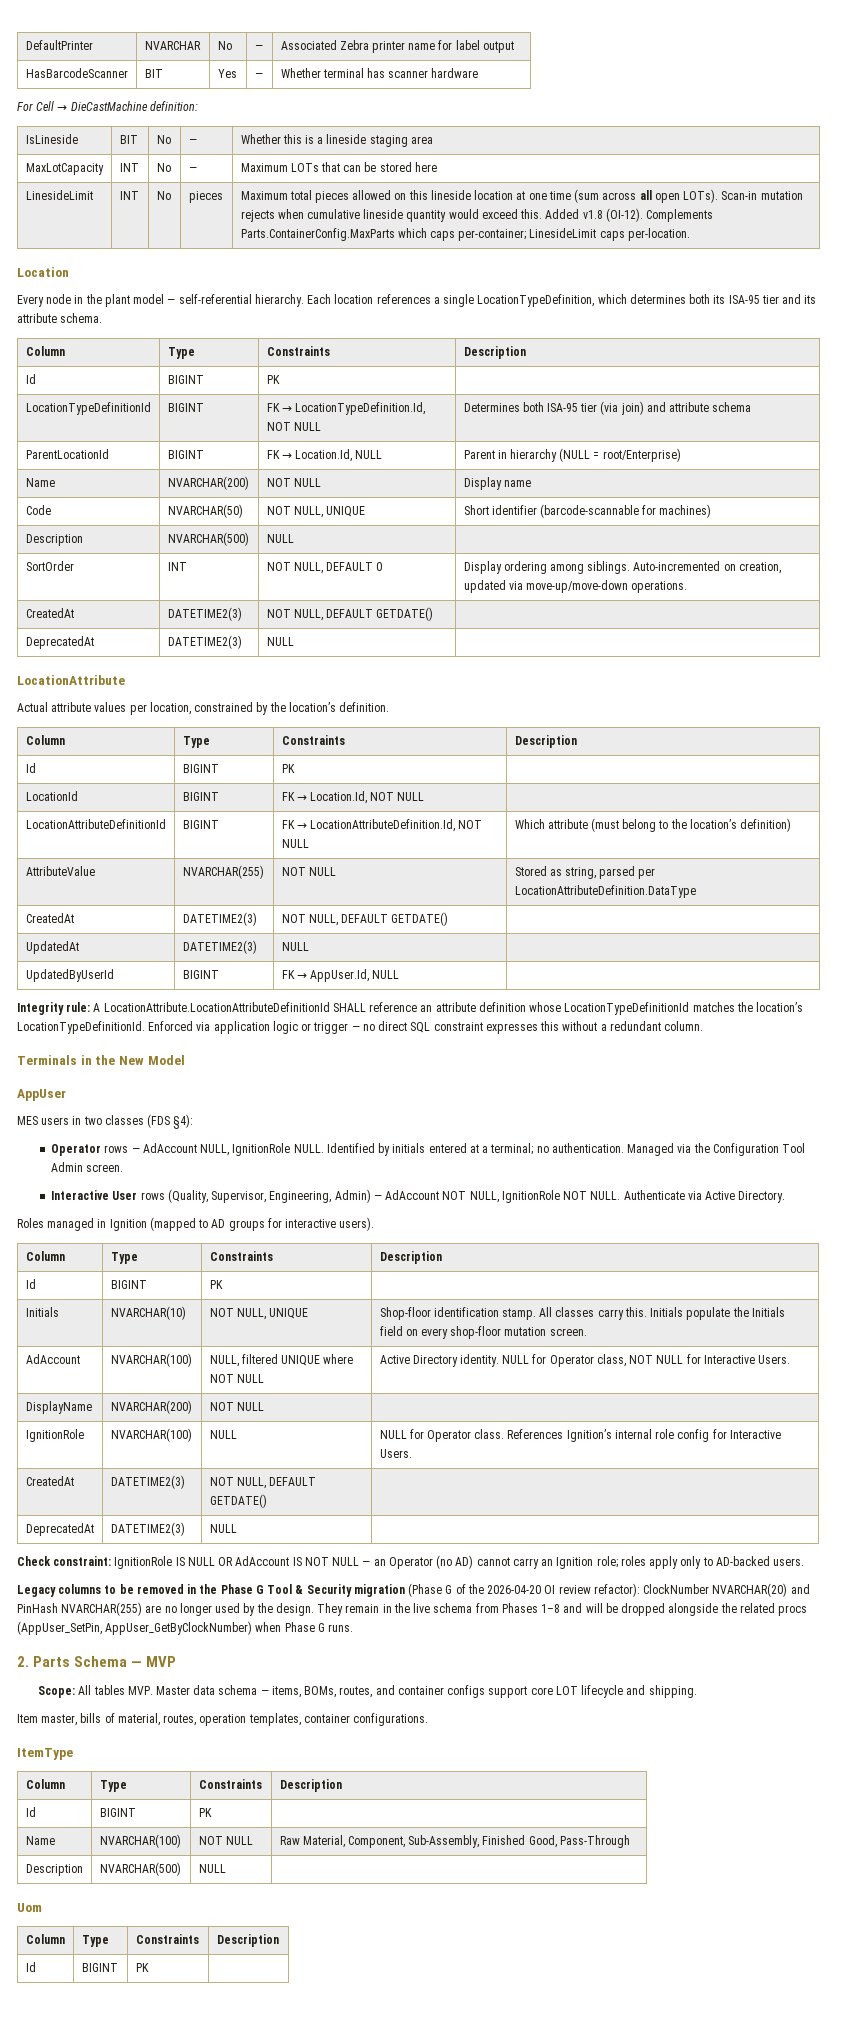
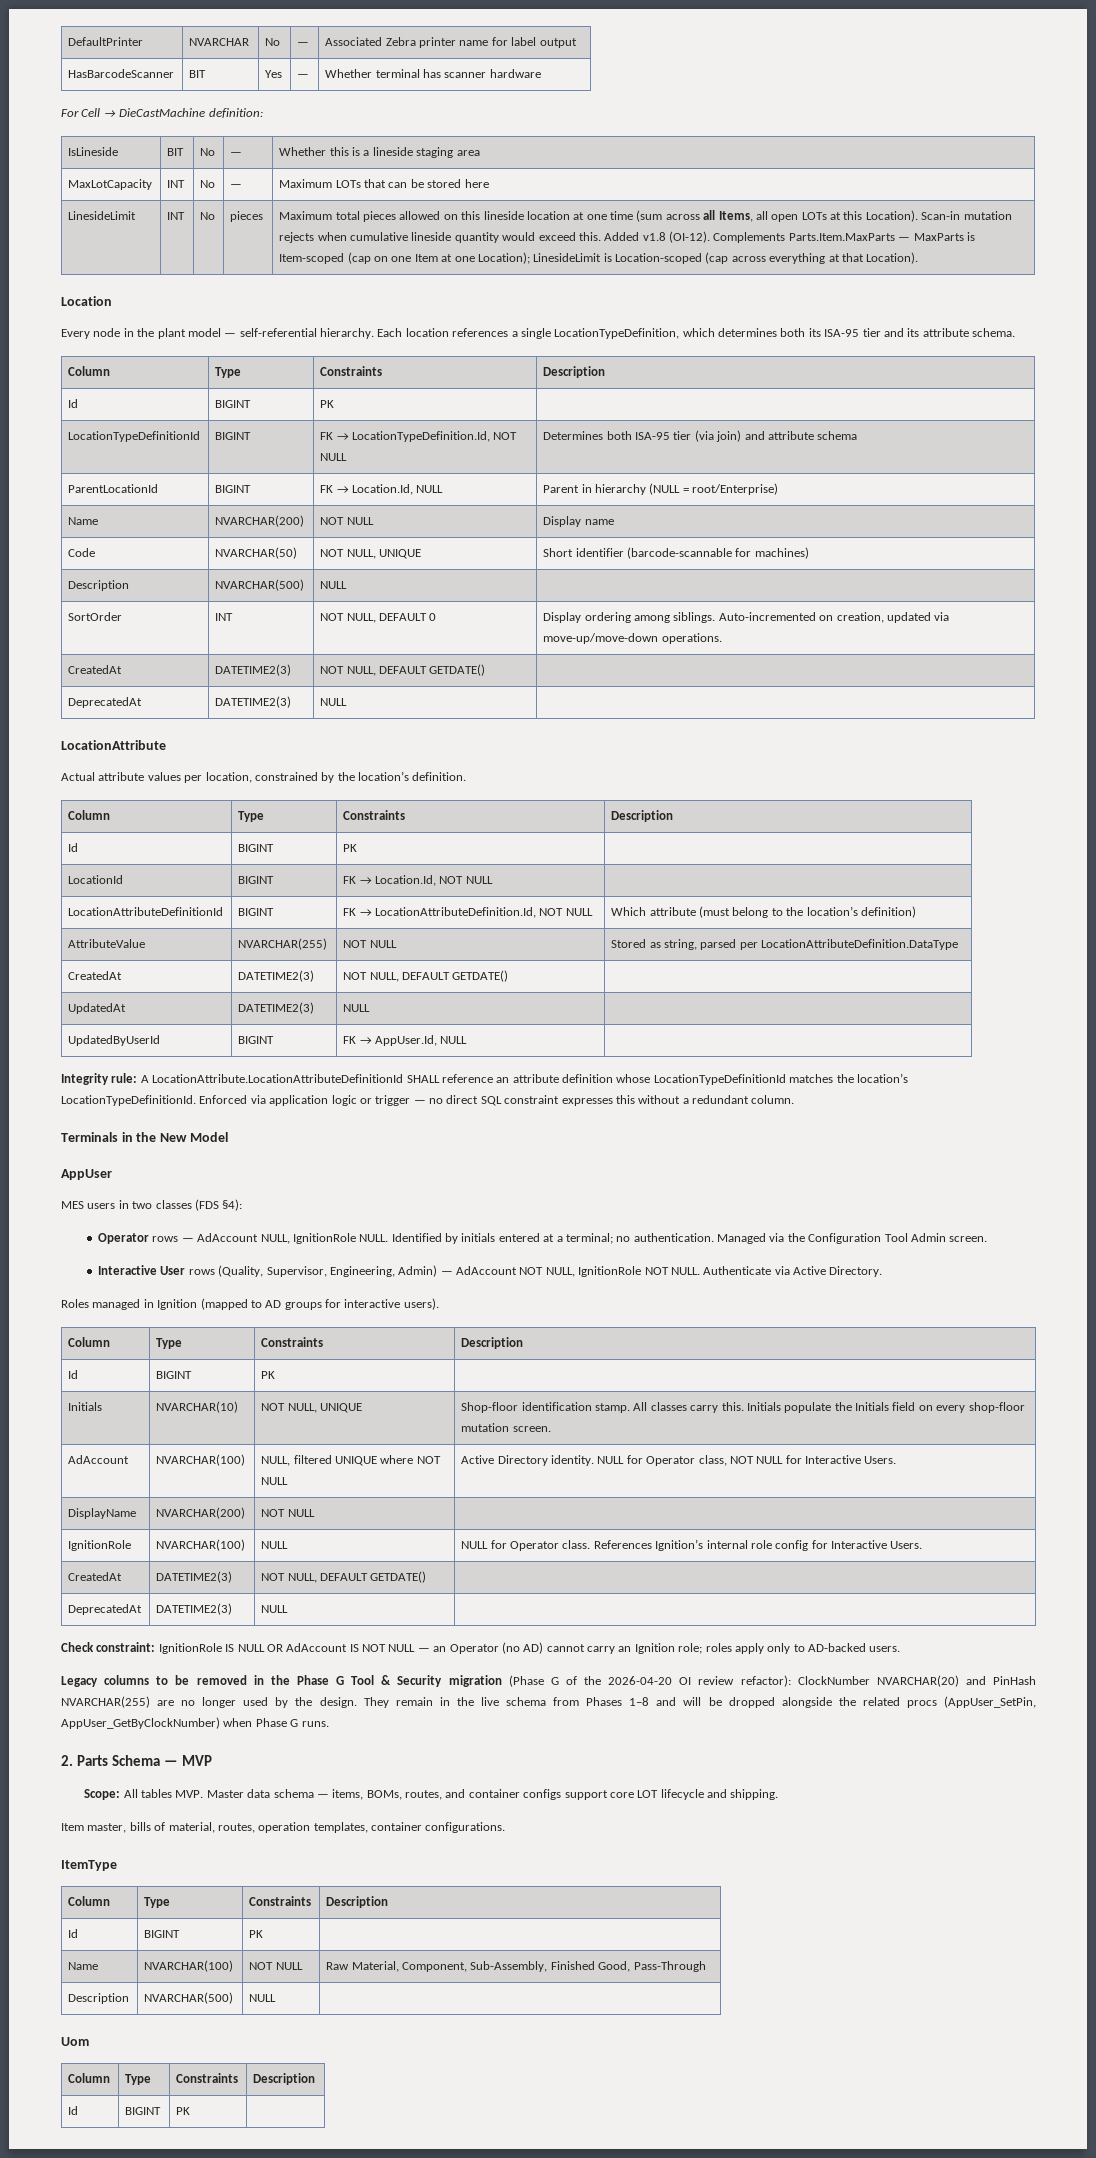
- Maximum total pieces allowed on this lineside location at one time (sum across all open LOTs).
+ Maximum total pieces allowed on this lineside location at one time (sum across all Items, all open LOTs at this Location).
- Complements Parts.ContainerConfig.MaxParts which caps per-container; LinesideLimit caps per-location.
+ Complements Parts.Item.MaxParts — MaxParts is Item-scoped (cap on one Item at one Location); LinesideLimit is Location-scoped (cap across everything at that Location).

